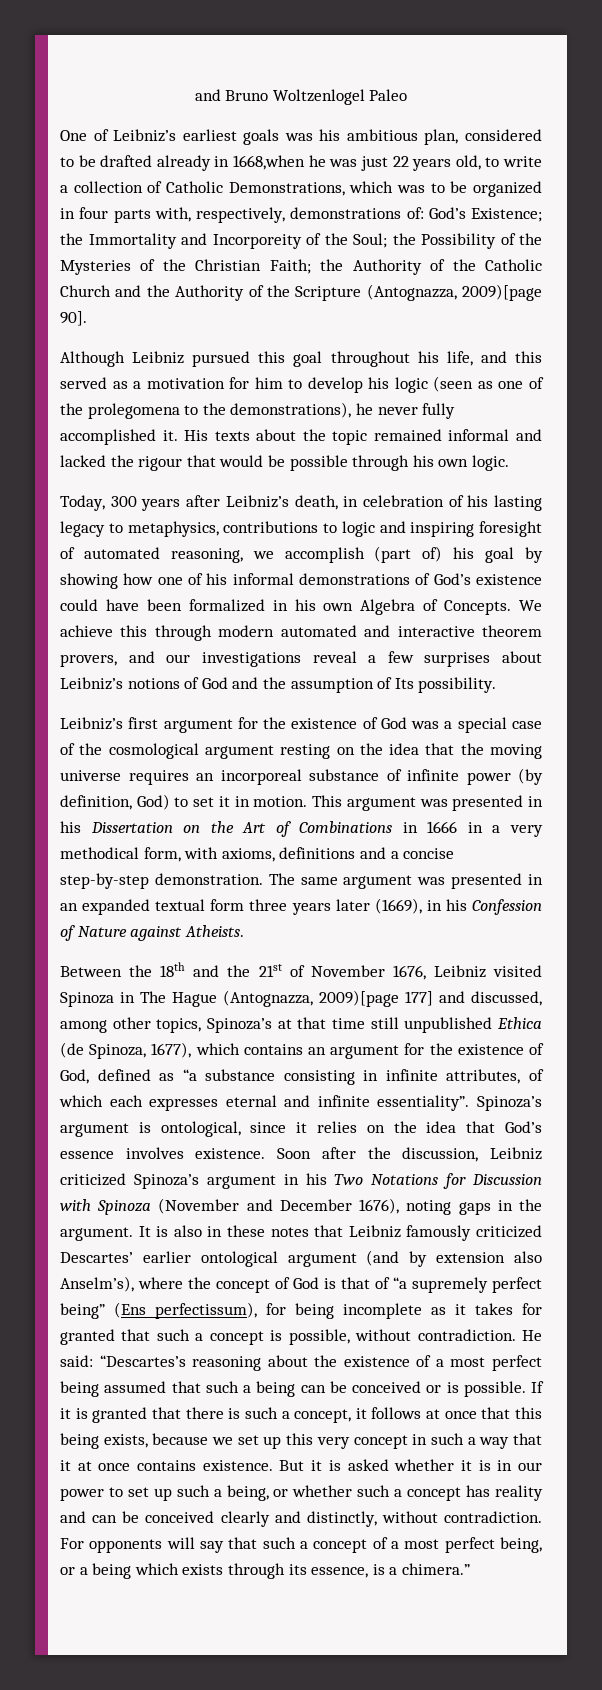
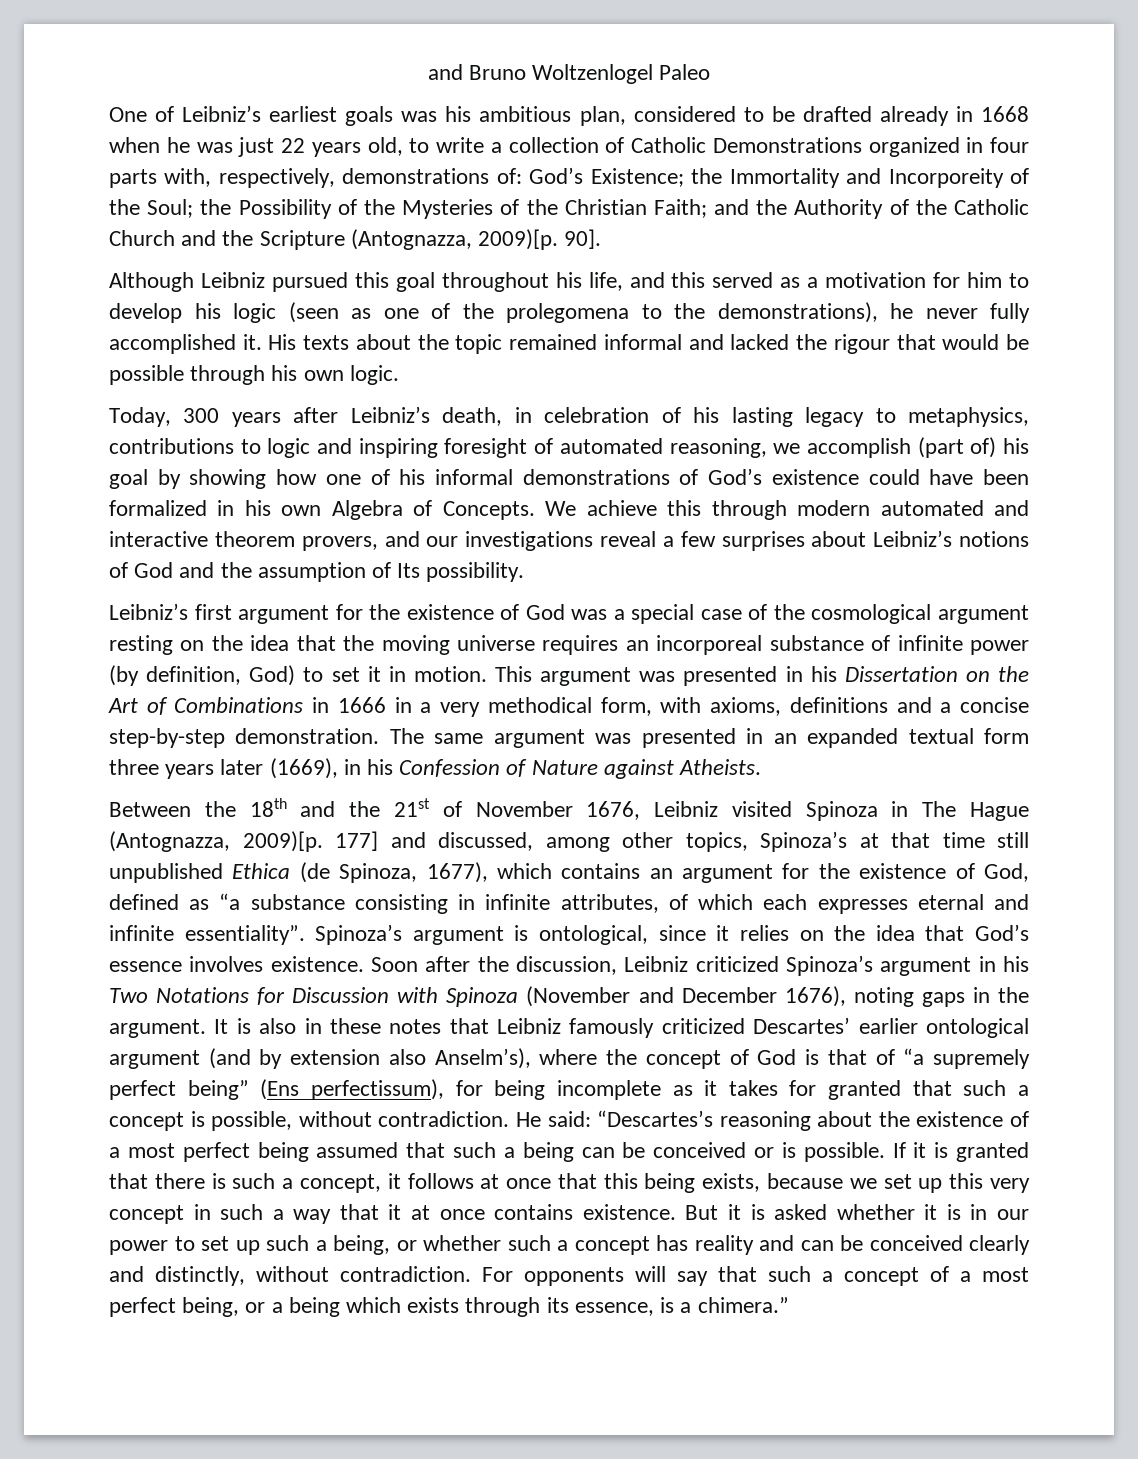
- One of Leibniz’s earliest goals was his ambitious plan, considered to be drafted already in 1668,when he was just 22 years old, to write a collection of Catholic Demonstrations, which was to be organized in four parts with, respectively, demonstrations of:
+ One of Leibniz’s earliest goals was his ambitious plan, considered to be drafted already in 1668 when he was just 22 years old, to write a collection of Catholic Demonstrations organized in four parts with, respectively, demonstrations of:
- the Authority of the Catholic Church and the Authority of the Scripture (Antognazza, 2009)[page 90].
+ and the Authority of the Catholic Church and the Scripture (Antognazza, 2009)[p. 90].
- Between the 18th and the 21st of November 1676, Leibniz visited Spinoza in The Hague (Antognazza, 2009)[page 177] and discussed, among other topics, Spinoza’s at that time still unpublished Ethica (de Spinoza, 1677), which contains an argument for the existence of God, defined as “a substance consisting in infinite attributes, of which each expresses eternal and infinite essentiality”.
+ Between the 18th and the 21st of November 1676, Leibniz visited Spinoza in The Hague (Antognazza, 2009)[p. 177] and discussed, among other topics, Spinoza’s at that time still unpublished Ethica (de Spinoza, 1677), which contains an argument for the existence of God, defined as “a substance consisting in infinite attributes, of which each expresses eternal and infinite essentiality”.

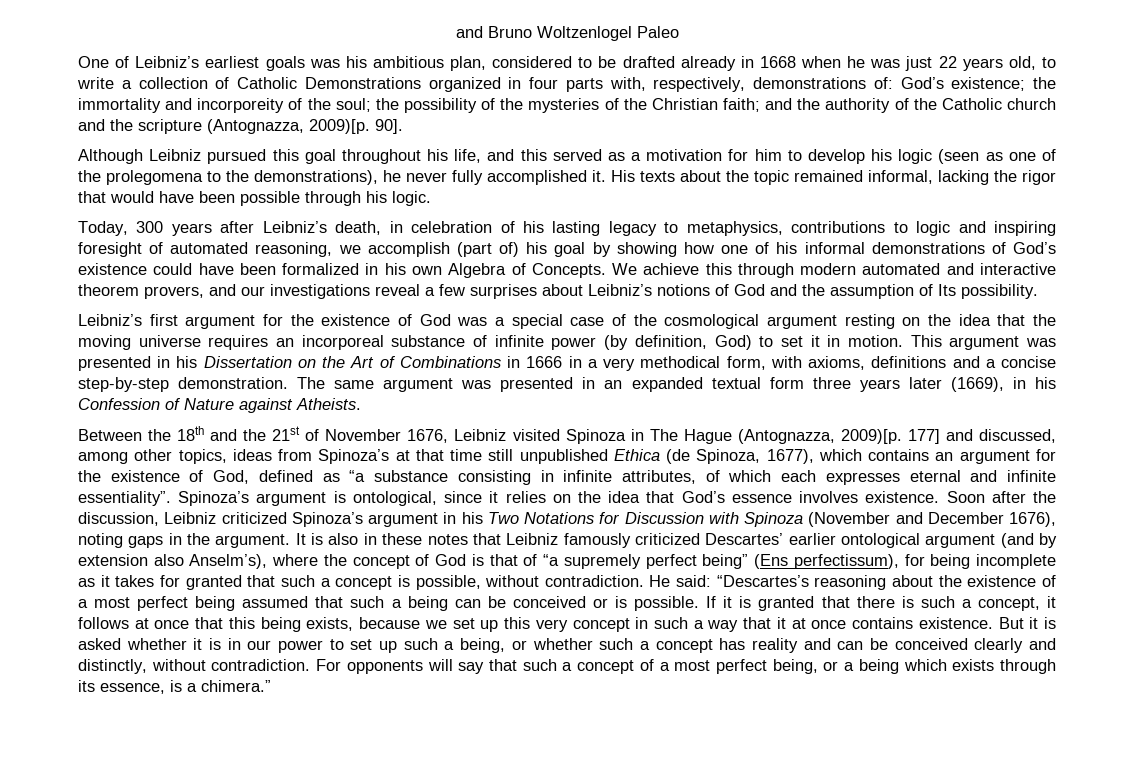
- One of Leibniz’s earliest goals was his ambitious plan, considered to be drafted already in 1668 when he was just 22 years old, to write a collection of Catholic Demonstrations organized in four parts with, respectively, demonstrations of: God’s Existence; the Immortality and Incorporeity of the Soul; the Possibility of the Mysteries of the Christian Faith; and the Authority of the Catholic Church and the Scripture (Antognazza, 2009)[p.
+ One of Leibniz’s earliest goals was his ambitious plan, considered to be drafted already in 1668 when he was just 22 years old, to write a collection of Catholic Demonstrations organized in four parts with, respectively, demonstrations of: God’s existence; the immortality and incorporeity of the soul; the possibility of the mysteries of the Christian faith; and the authority of the Catholic church and the scripture (Antognazza, 2009)[p.
- His texts about the topic remained informal and lacked the rigour that would be possible through his own logic.
+ His texts about the topic remained informal, lacking the rigor that would have been possible through his logic.
- 177] and discussed, among other topics, Spinoza’s at that time still unpublished Ethica (de Spinoza, 1677), which contains an argument for the existence of God, defined as “a substance consisting in infinite attributes, of which each expresses eternal and infinite essentiality”.
+ 177] and discussed, among other topics, ideas from Spinoza’s at that time still unpublished Ethica (de Spinoza, 1677), which contains an argument for the existence of God, defined as “a substance consisting in infinite attributes, of which each expresses eternal and infinite essentiality”.

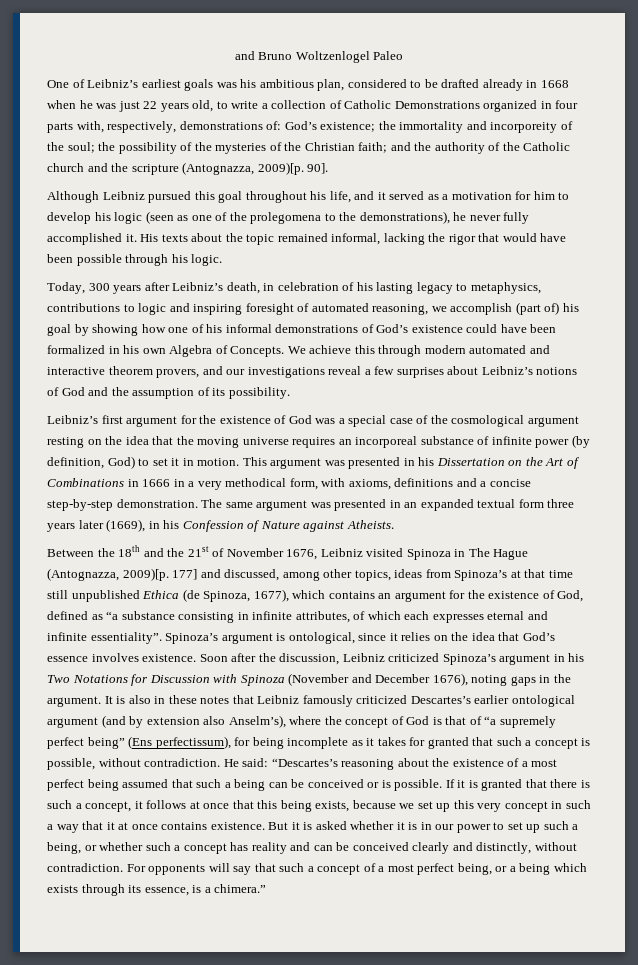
- Although Leibniz pursued this goal throughout his life, and this served as a motivation for him to develop his logic (seen as one of the prolegomena to the demonstrations), he never fully accomplished it.
+ Although Leibniz pursued this goal throughout his life, and it served as a motivation for him to develop his logic (seen as one of the prolegomena to the demonstrations), he never fully accomplished it.
- We achieve this through modern automated and interactive theorem provers, and our investigations reveal a few surprises about Leibniz’s notions of God and the assumption of Its possibility.
+ We achieve this through modern automated and interactive theorem provers, and our investigations reveal a few surprises about Leibniz’s notions of God and the assumption of its possibility.
- It is also in these notes that Leibniz famously criticized Descartes’ earlier ontological argument (and by extension also Anselm’s), where the concept of God is that of “a supremely perfect being” (Ens perfectissum), for being incomplete as it takes for granted that such a concept is possible, without contradiction.
+ It is also in these notes that Leibniz famously criticized Descartes’s earlier ontological argument (and by extension also Anselm’s), where the concept of God is that of “a supremely perfect being” (Ens perfectissum), for being incomplete as it takes for granted that such a concept is possible, without contradiction.

